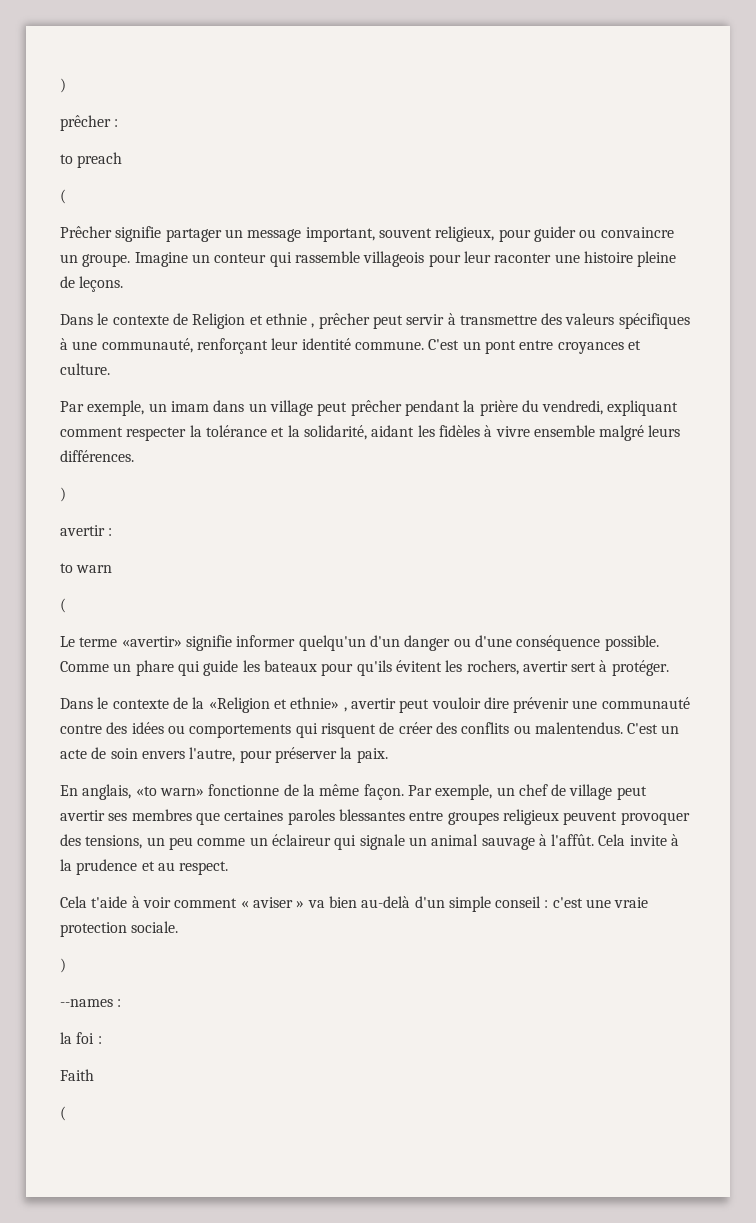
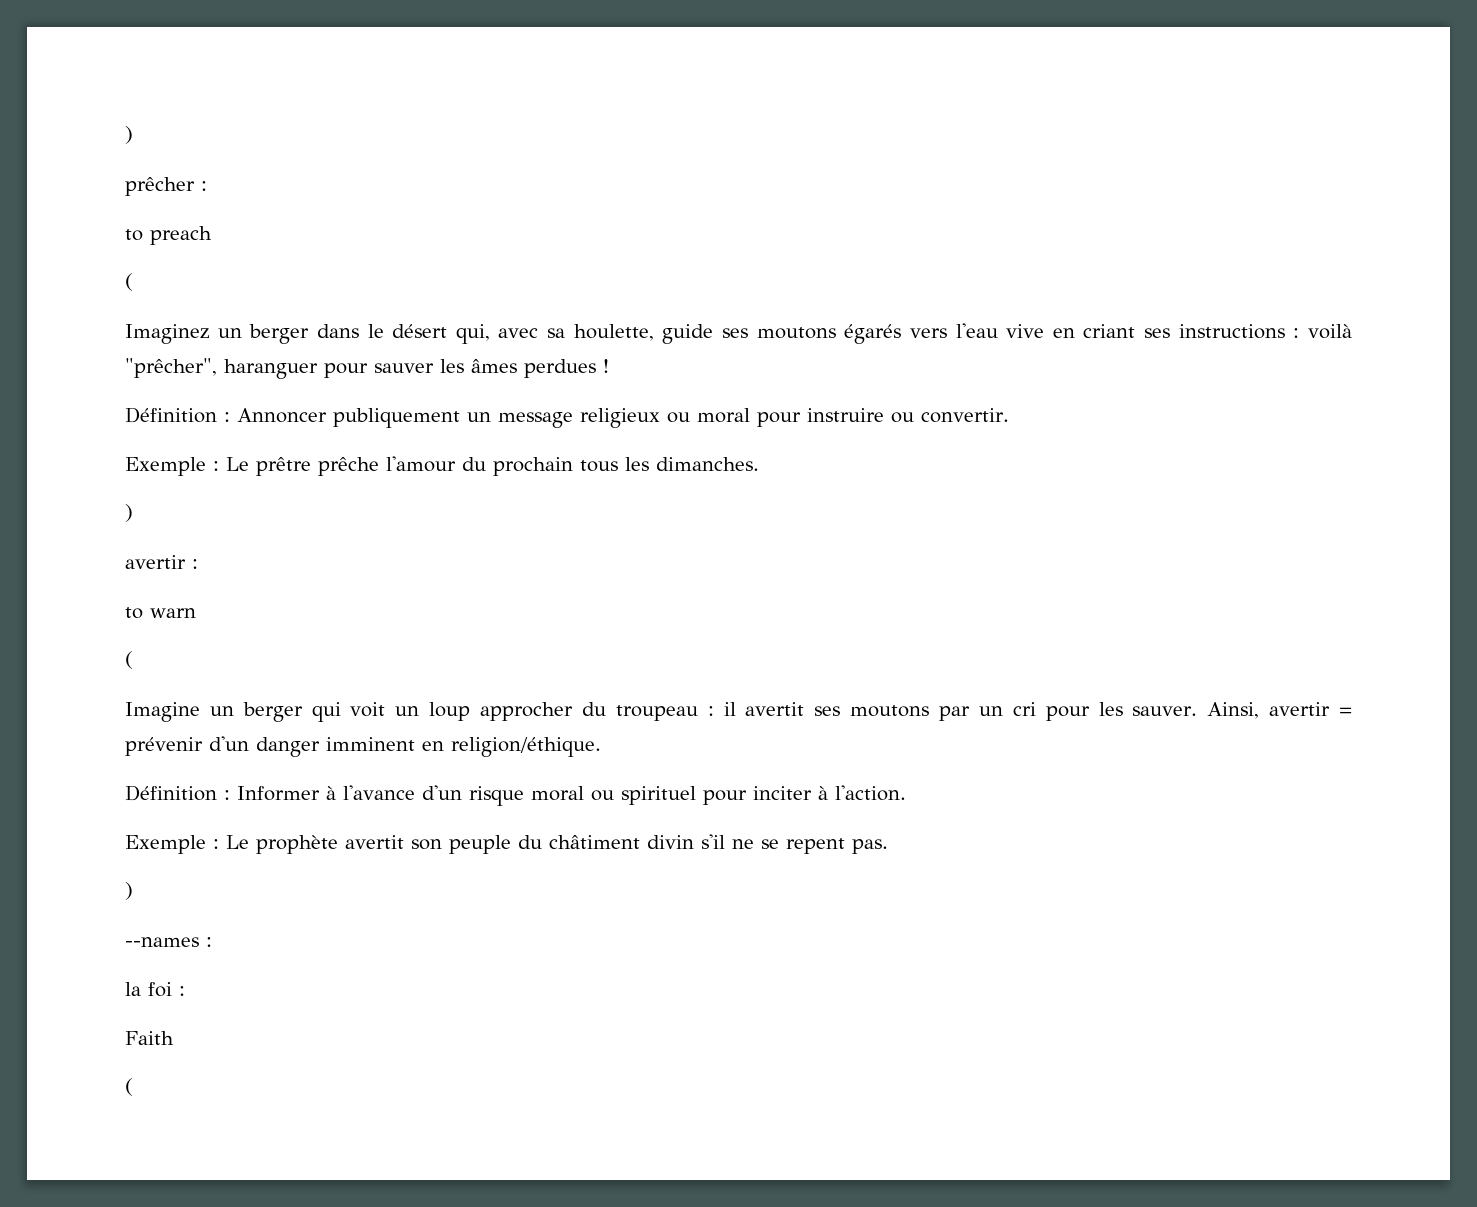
- Prêcher signifie partager un message important, souvent religieux, pour guider ou convaincre un groupe. Imagine un conteur qui rassemble villageois pour leur raconter une histoire pleine de leçons.
- Dans le contexte de Religion et ethnie , prêcher peut servir à transmettre des valeurs spécifiques à une communauté, renforçant leur identité commune. C'est un pont entre croyances et culture.
- Par exemple, un imam dans un village peut prêcher pendant la prière du vendredi, expliquant comment respecter la tolérance et la solidarité, aidant les fidèles à vivre ensemble malgré leurs différences.
+ Imaginez un berger dans le désert qui, avec sa houlette, guide ses moutons égarés vers l'eau vive en criant ses instructions : voilà "prêcher", haranguer pour sauver les âmes perdues !
+ Définition : Annoncer publiquement un message religieux ou moral pour instruire ou convertir.
+ Exemple : Le prêtre prêche l'amour du prochain tous les dimanches.
- Le terme «avertir» signifie informer quelqu'un d'un danger ou d'une conséquence possible. Comme un phare qui guide les bateaux pour qu'ils évitent les rochers, avertir sert à protéger.
- Dans le contexte de la «Religion et ethnie» , avertir peut vouloir dire prévenir une communauté contre des idées ou comportements qui risquent de créer des conflits ou malentendus. C'est un acte de soin envers l'autre, pour préserver la paix.
- En anglais, «to warn» fonctionne de la même façon. Par exemple, un chef de village peut avertir ses membres que certaines paroles blessantes entre groupes religieux peuvent provoquer des tensions, un peu comme un éclaireur qui signale un animal sauvage à l'affût. Cela invite à la prudence et au respect.
- Cela t'aide à voir comment « aviser » va bien au-delà d'un simple conseil : c'est une vraie protection sociale.
+ Imagine un berger qui voit un loup approcher du troupeau : il avertit ses moutons par un cri pour les sauver. Ainsi, avertir = prévenir d'un danger imminent en religion/éthique.
+ Définition : Informer à l'avance d'un risque moral ou spirituel pour inciter à l'action.
+ Exemple : Le prophète avertit son peuple du châtiment divin s'il ne se repent pas.

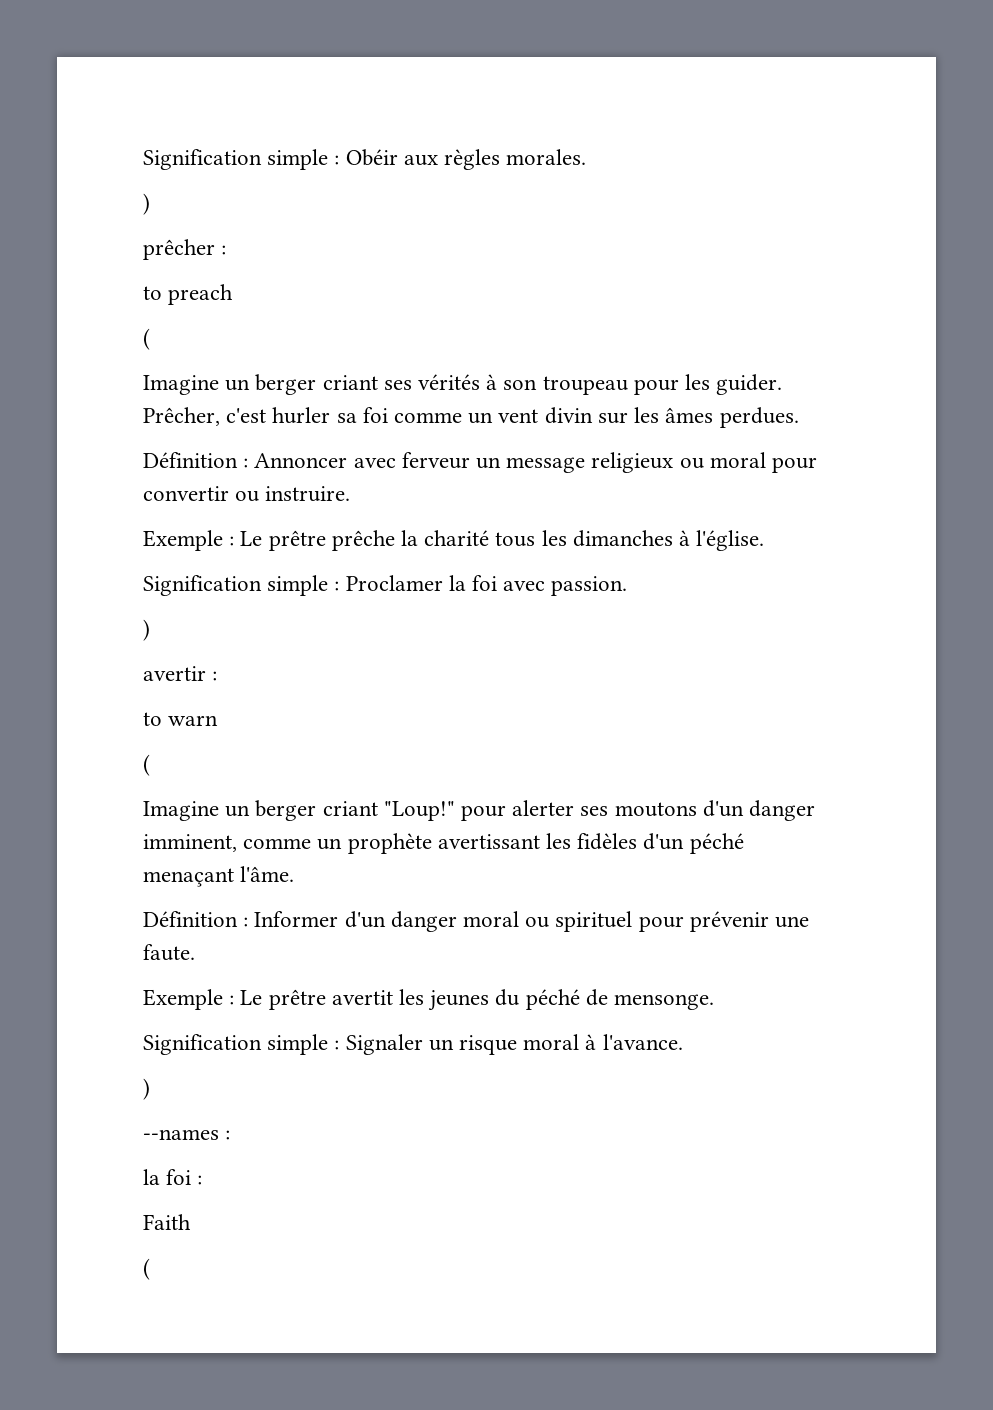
+ Signification simple : Obéir aux règles morales.
- Imaginez un berger dans le désert qui, avec sa houlette, guide ses moutons égarés vers l'eau vive en criant ses instructions : voilà "prêcher", haranguer pour sauver les âmes perdues !
+ Imagine un berger criant ses vérités à son troupeau pour les guider. Prêcher, c'est hurler sa foi comme un vent divin sur les âmes perdues.
- Définition : Annoncer publiquement un message religieux ou moral pour instruire ou convertir.
+ Définition : Annoncer avec ferveur un message religieux ou moral pour convertir ou instruire.
- Exemple : Le prêtre prêche l'amour du prochain tous les dimanches.
+ Exemple : Le prêtre prêche la charité tous les dimanches à l'église.
+ Signification simple : Proclamer la foi avec passion.
- Imagine un berger qui voit un loup approcher du troupeau : il avertit ses moutons par un cri pour les sauver. Ainsi, avertir = prévenir d'un danger imminent en religion/éthique.
+ Imagine un berger criant "Loup!" pour alerter ses moutons d'un danger imminent, comme un prophète avertissant les fidèles d'un péché menaçant l'âme.
- Définition : Informer à l'avance d'un risque moral ou spirituel pour inciter à l'action.
- Exemple : Le prophète avertit son peuple du châtiment divin s'il ne se repent pas.
+ Définition : Informer d'un danger moral ou spirituel pour prévenir une faute.
+ Exemple : Le prêtre avertit les jeunes du péché de mensonge.
+ Signification simple : Signaler un risque moral à l'avance.

